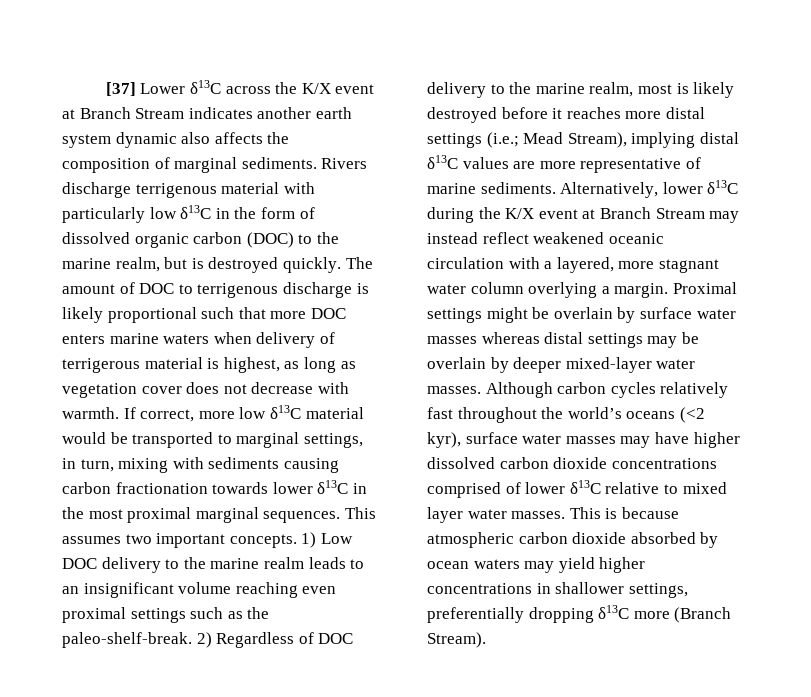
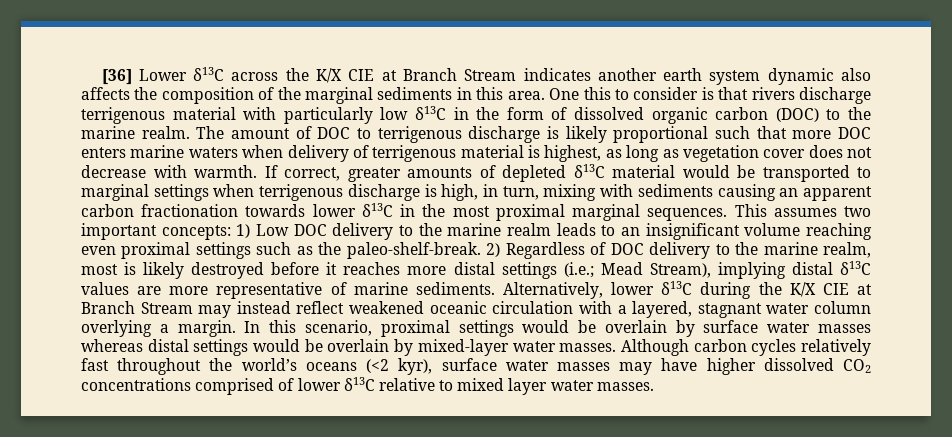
- [37] Lower δ13C across the K/X event at Branch Stream indicates another earth system dynamic also affects the composition of marginal sediments. Rivers discharge terrigenous material with particularly low δ13C in the form of dissolved organic carbon (DOC) to the marine realm, but is destroyed quickly.
+ [36] Lower δ13C across the K/X CIE at Branch Stream indicates another earth system dynamic also affects the composition of the marginal sediments in this area. One this to consider is that rivers discharge terrigenous material with particularly low δ13C in the form of dissolved organic carbon (DOC) to the marine realm.
- The amount of DOC to terrigenous discharge is likely proportional such that more DOC enters marine waters when delivery of terrigerous material is highest, as long as vegetation cover does not decrease with warmth.
+ The amount of DOC to terrigenous discharge is likely proportional such that more DOC enters marine waters when delivery of terrigenous material is highest, as long as vegetation cover does not decrease with warmth.
- If correct, more low δ13C material would be transported to marginal settings, in turn, mixing with sediments causing carbon fractionation towards lower δ13C in the most proximal marginal sequences.
+ If correct, greater amounts of depleted δ13C material would be transported to marginal settings when terrigenous discharge is high, in turn, mixing with sediments causing an apparent carbon fractionation towards lower δ13C in the most proximal marginal sequences.
- This assumes two important concepts. 1) Low DOC delivery to the marine realm leads to an insignificant volume reaching even proximal settings such as the paleo-shelf-break.
+ This assumes two important concepts: 1) Low DOC delivery to the marine realm leads to an insignificant volume reaching even proximal settings such as the paleo-shelf-break.
- Alternatively, lower δ13C during the K/X event at Branch Stream may instead reflect weakened oceanic circulation with a layered, more stagnant water column overlying a margin.
+ Alternatively, lower δ13C during the K/X CIE at Branch Stream may instead reflect weakened oceanic circulation with a layered, stagnant water column overlying a margin.
- Proximal settings might be overlain by surface water masses whereas distal settings may be overlain by deeper mixed-layer water masses.
+ In this scenario, proximal settings would be overlain by surface water masses whereas distal settings would be overlain by mixed-layer water masses.
- Although carbon cycles relatively fast throughout the world’s oceans (<2 kyr), surface water masses may have higher dissolved carbon dioxide concentrations comprised of lower δ13C relative to mixed layer water masses. This is because atmospheric carbon dioxide absorbed by ocean waters may yield higher concentrations in shallower settings, preferentially dropping δ13C more (Branch Stream).
+ Although carbon cycles relatively fast throughout the world’s oceans (<2 kyr), surface water masses may have higher dissolved CO2 concentrations comprised of lower δ13C relative to mixed layer water masses.

